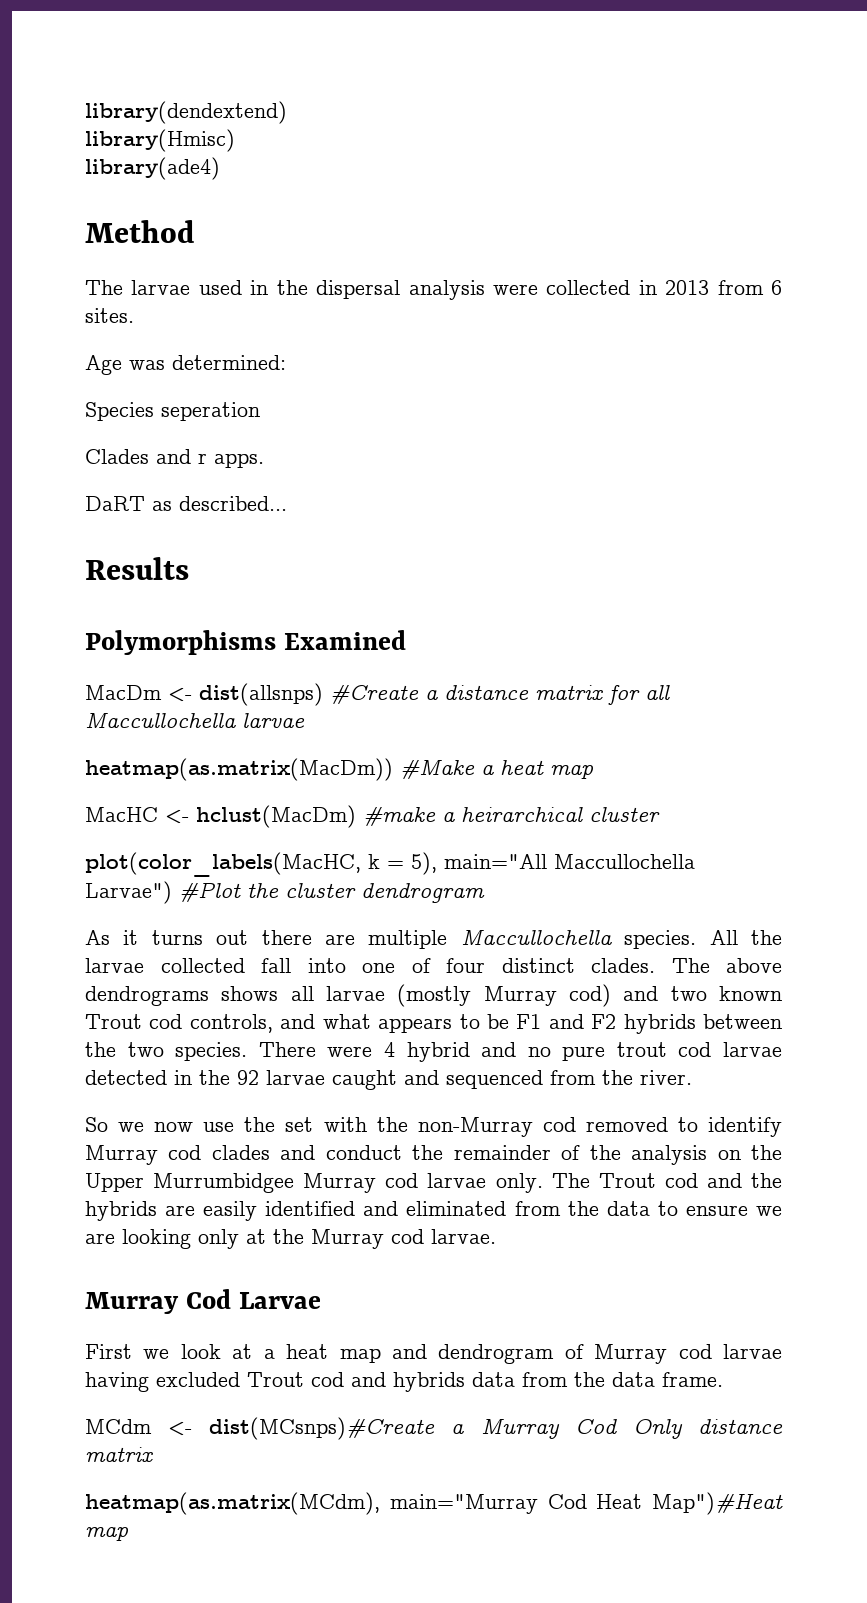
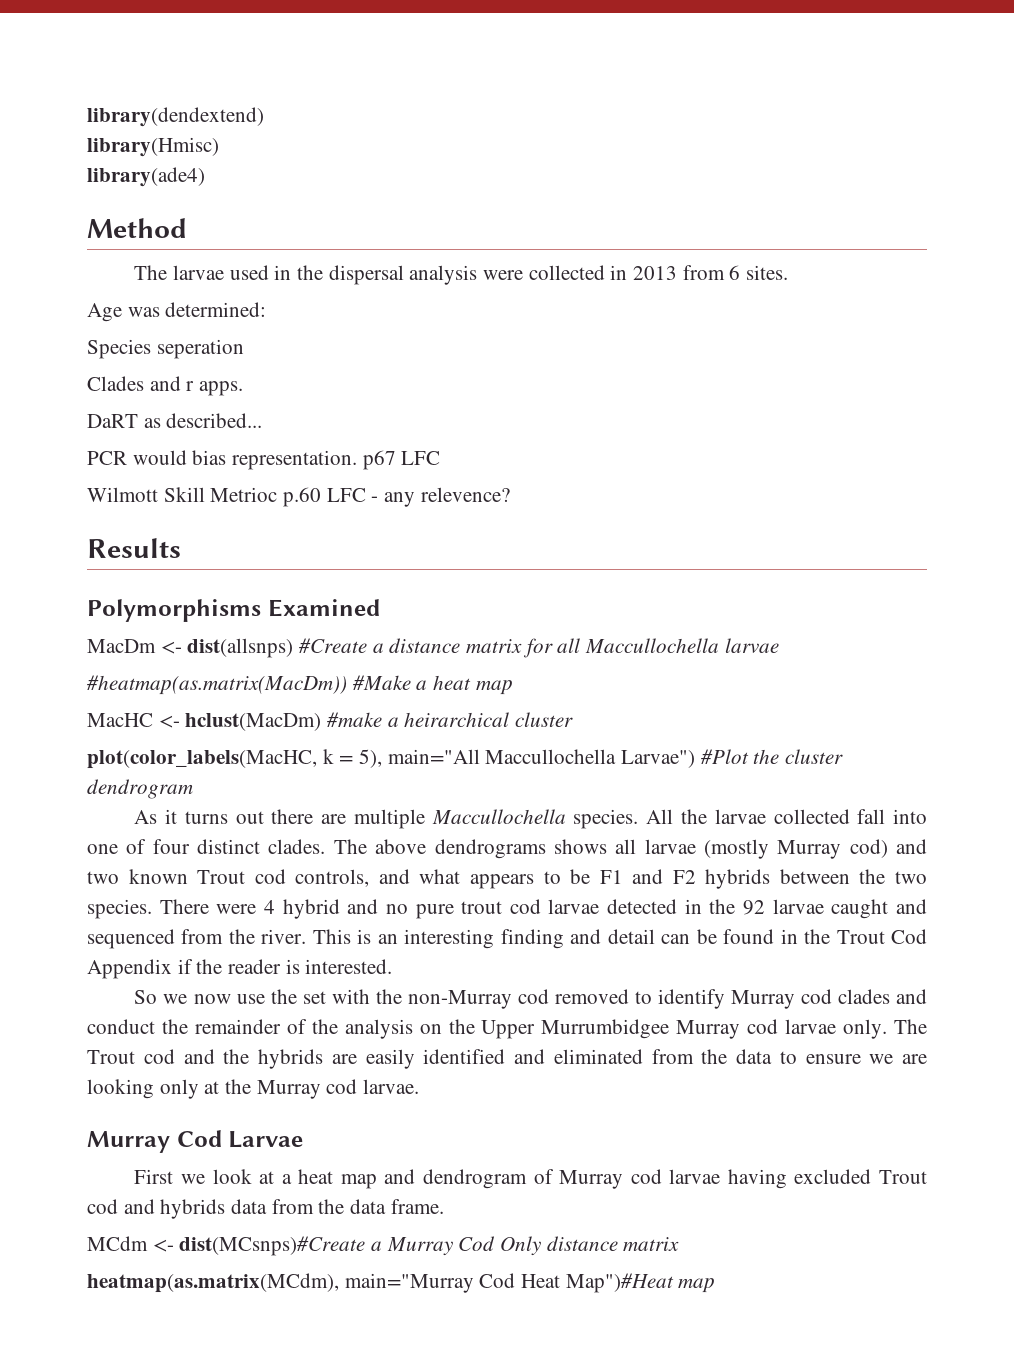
+ PCR would bias representation. p67 LFC
+ Wilmott Skill Metrioc p.60 LFC - any relevence?
- heatmap(as.matrix(MacDm)) #Make a heat map
+ #heatmap(as.matrix(MacDm)) #Make a heat map
+ This is an interesting finding and detail can be found in the Trout Cod Appendix if the reader is interested.

